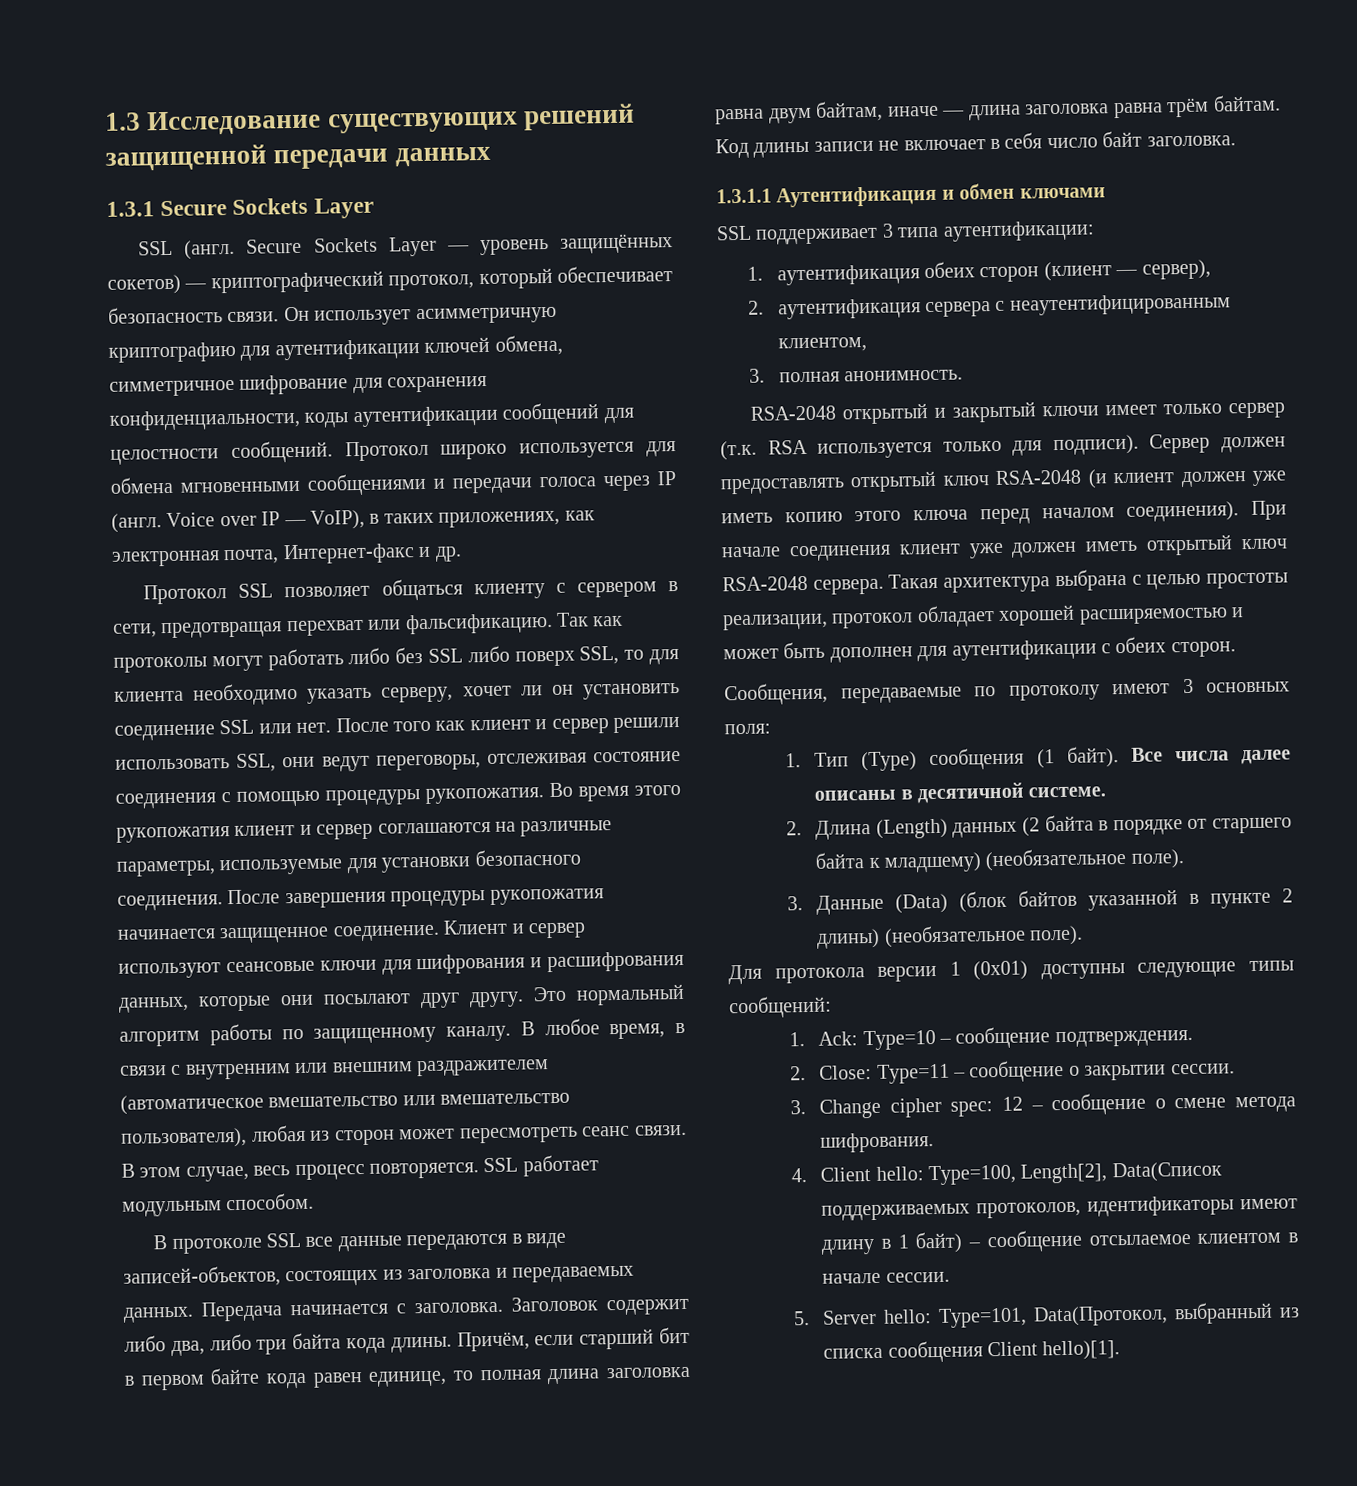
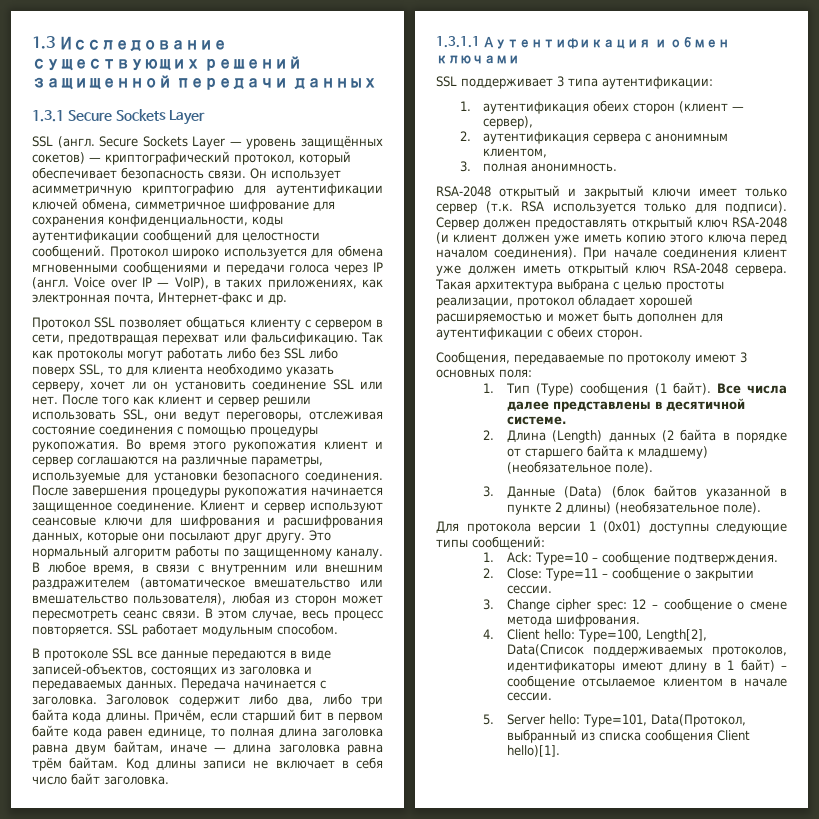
- 2. аутентификация сервера с неаутентифицированным клиентом,
+ 2. аутентификация сервера с анонимным клиентом,
- Все числа далее описаны в десятичной системе.
+ Все числа далее представлены в десятичной системе.

